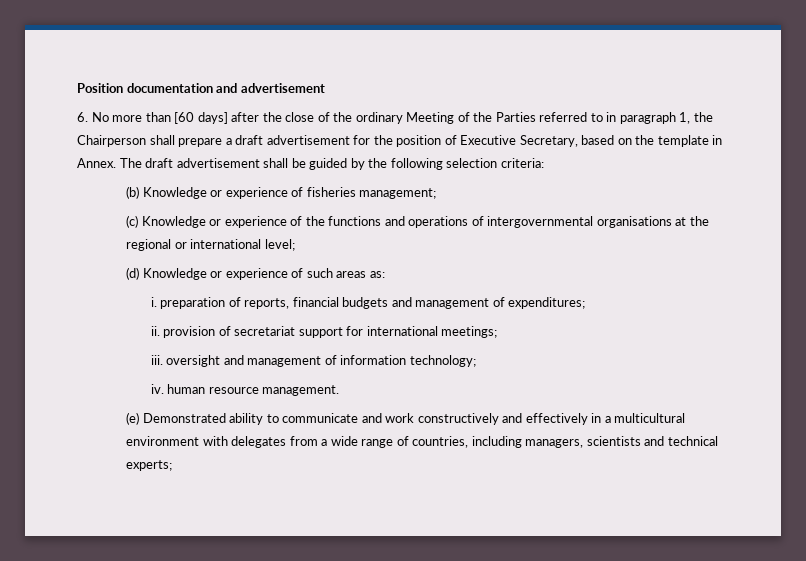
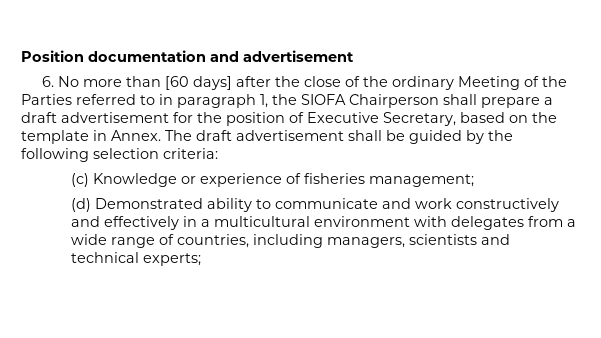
- 6. No more than [60 days] after the close of the ordinary Meeting of the Parties referred to in paragraph 1, the Chairperson shall prepare a draft advertisement for the position of Executive Secretary, based on the template in Annex.
+ 6. No more than [60 days] after the close of the ordinary Meeting of the Parties referred to in paragraph 1, the SIOFA Chairperson shall prepare a draft advertisement for the position of Executive Secretary, based on the template in Annex.
- (b) Knowledge or experience of fisheries management;
+ (c) Knowledge or experience of fisheries management;
- (c) Knowledge or experience of the functions and operations of intergovernmental organisations at the regional or international level;
- (d) Knowledge or experience of such areas as:
- i. preparation of reports, financial budgets and management of expenditures;
- ii. provision of secretariat support for international meetings;
- iii. oversight and management of information technology;
- iv. human resource management.
- (e) Demonstrated ability to communicate and work constructively and effectively in a multicultural environment with delegates from a wide range of countries, including managers, scientists and technical experts;
+ (d) Demonstrated ability to communicate and work constructively and effectively in a multicultural environment with delegates from a wide range of countries, including managers, scientists and technical experts;

